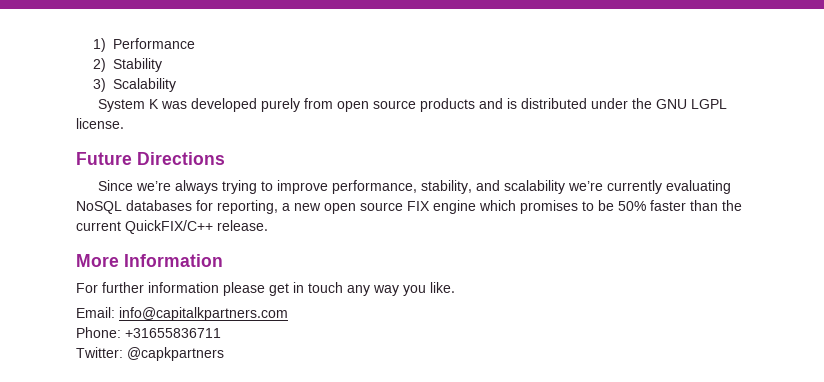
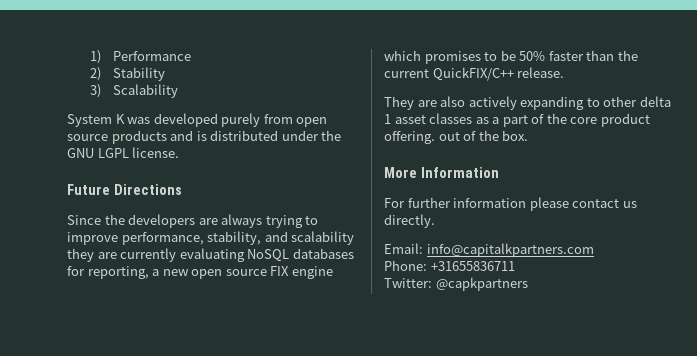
- Since we’re always trying to improve performance, stability, and scalability we’re currently evaluating NoSQL databases for reporting, a new open source FIX engine which promises to be 50% faster than the current QuickFIX/C++ release.
+ Since the developers are always trying to improve performance, stability, and scalability they are currently evaluating NoSQL databases for reporting, a new open source FIX engine which promises to be 50% faster than the current QuickFIX/C++ release.
+ They are also actively expanding to other delta 1 asset classes as a part of the core product offering. out of the box.
- For further information please get in touch any way you like.
+ For further information please contact us directly.

